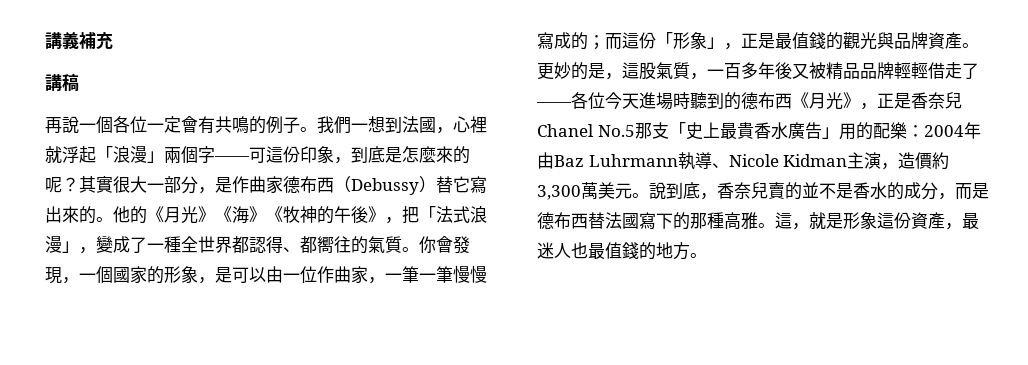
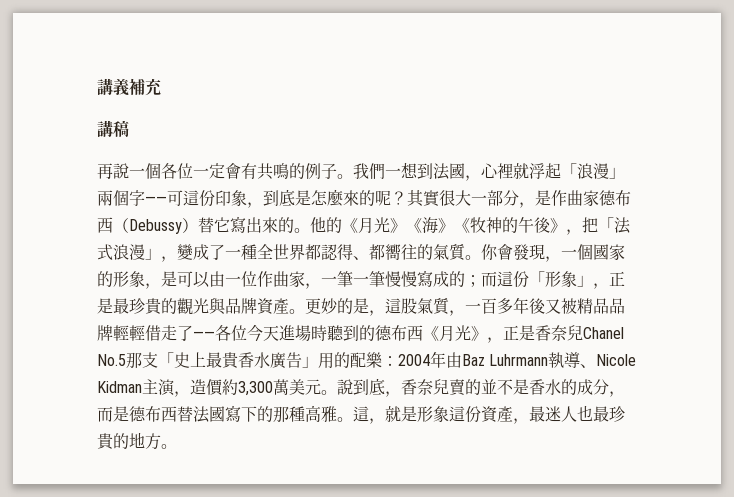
- 你會發現，一個國家的形象，是可以由一位作曲家，一筆一筆慢慢寫成的；而這份「形象」，正是最值錢的觀光與品牌資產。
+ 你會發現，一個國家的形象，是可以由一位作曲家，一筆一筆慢慢寫成的；而這份「形象」，正是最珍貴的觀光與品牌資產。
- 這，就是形象這份資產，最迷人也最值錢的地方。
+ 這，就是形象這份資產，最迷人也最珍貴的地方。

